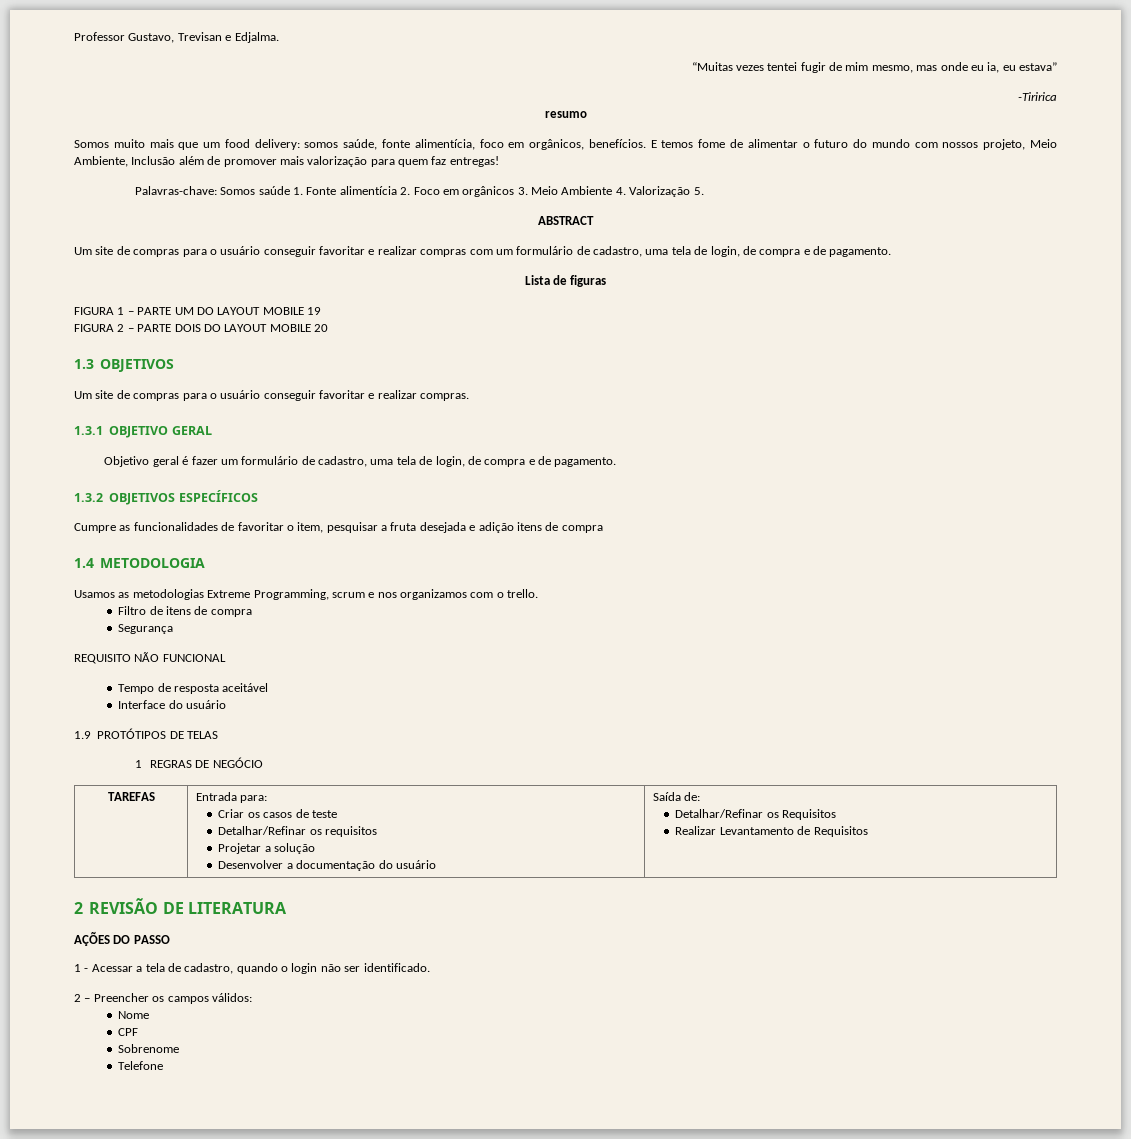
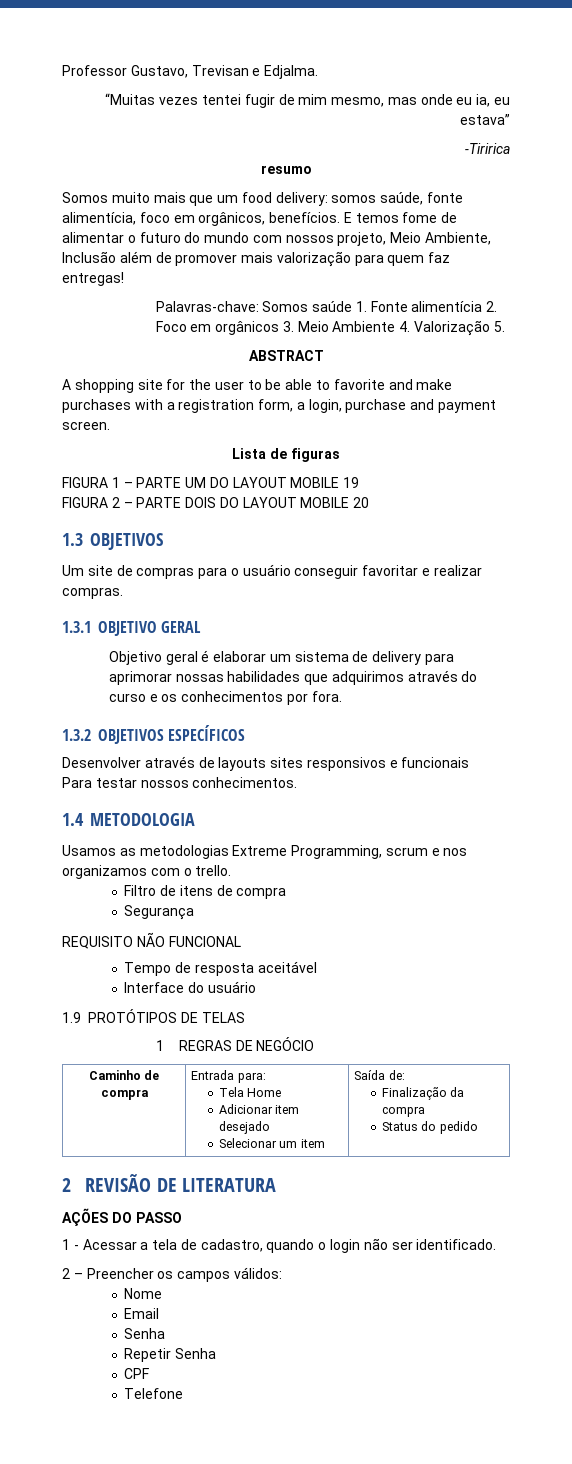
- Um site de compras para o usuário conseguir favoritar e realizar compras com um formulário de cadastro, uma tela de login, de compra e de pagamento.
+ A shopping site for the user to be able to favorite and make purchases with a registration form, a login, purchase and payment screen.
- Objetivo geral é fazer um formulário de cadastro, uma tela de login, de compra e de pagamento.
+ Objetivo geral é elaborar um sistema de delivery para aprimorar nossas habilidades que adquirimos através do curso e os conhecimentos por fora.
  1.3.2 OBJETIVOS ESPECÍFICOS
- Cumpre as funcionalidades de favoritar o item, pesquisar a fruta desejada e adição itens de compra
+ Desenvolver através de layouts sites responsivos e funcionais
+ Para testar nossos conhecimentos.
- TAREFAS | Entrada para:
- Criar os casos de teste
- Detalhar/Refinar os requisitos
- Projetar a solução
- Desenvolver a documentação do usuário | Saída de:
- Detalhar/Refinar os Requisitos
- Realizar Levantamento de Requisitos
+ Caminho de compra | Entrada para:
+ Tela Home
+ Adicionar item desejado
+ Selecionar um item | Saída de:
+ Finalização da compra
+ Status do pedido
+ Email
+ Senha
+ Repetir Senha
- Sobrenome

